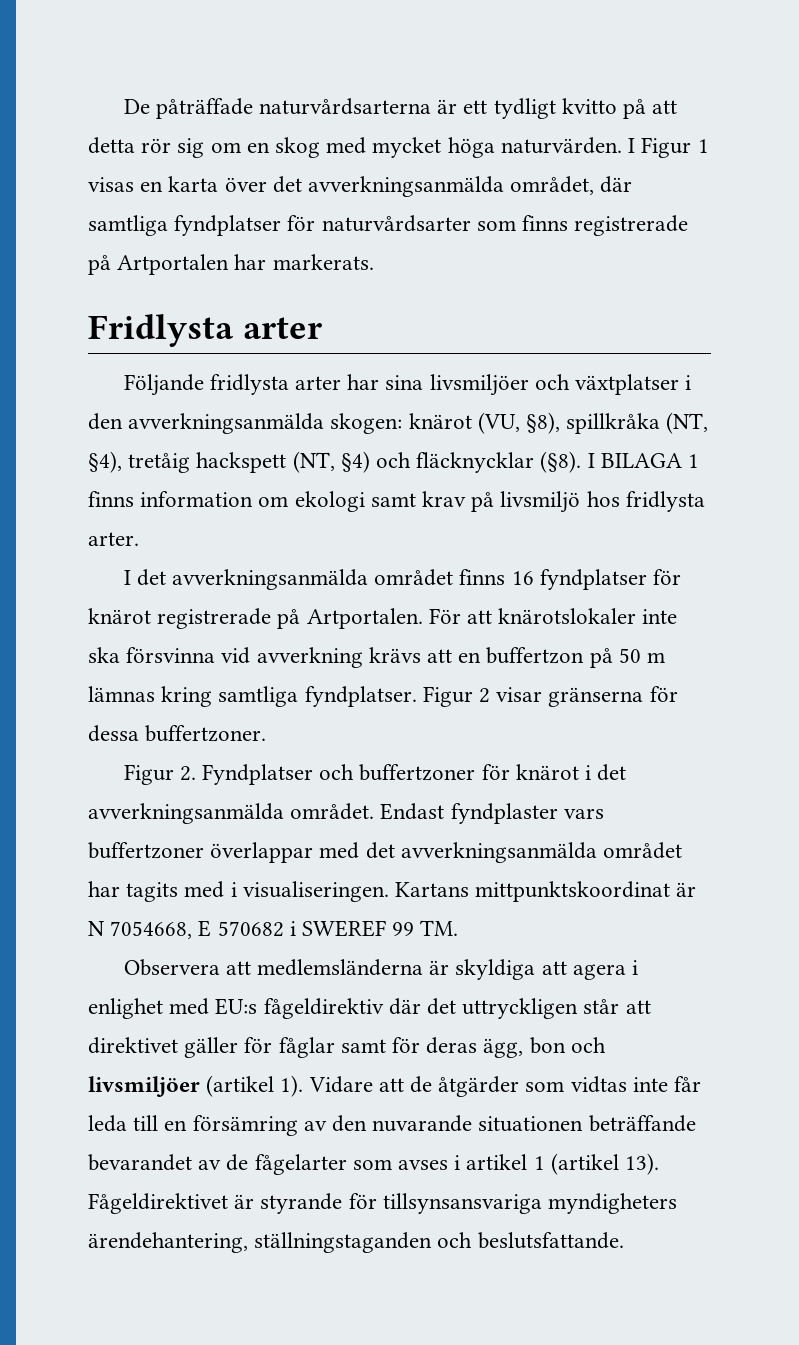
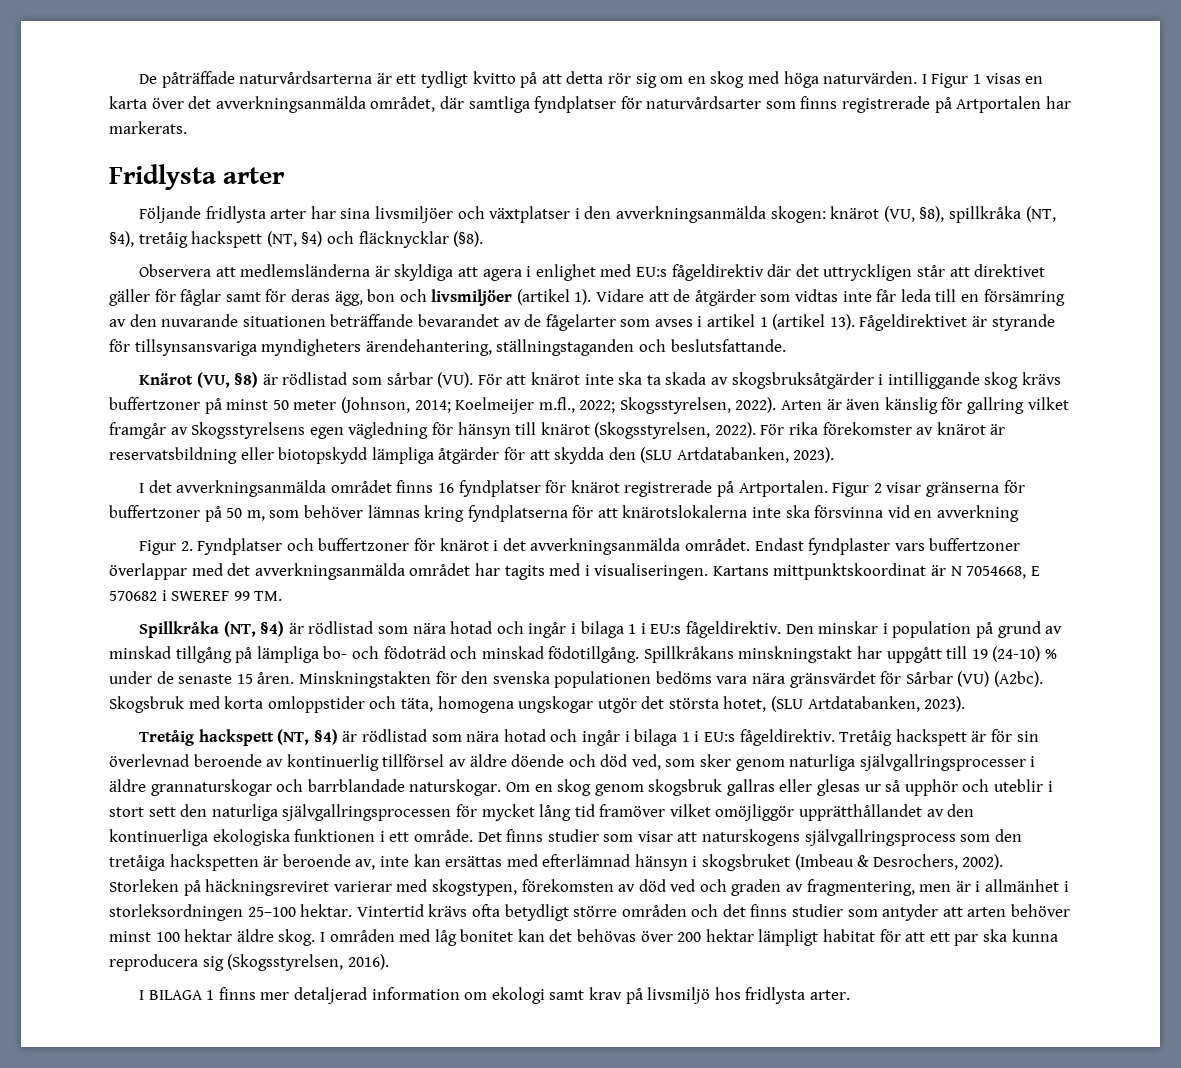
- De påträffade naturvårdsarterna är ett tydligt kvitto på att detta rör sig om en skog med mycket höga naturvärden.
+ De påträffade naturvårdsarterna är ett tydligt kvitto på att detta rör sig om en skog med höga naturvärden.
- I BILAGA 1 finns information om ekologi samt krav på livsmiljö hos fridlysta arter.
- I det avverkningsanmälda området finns 16 fyndplatser för knärot registrerade på Artportalen. För att knärotslokaler inte ska försvinna vid avverkning krävs att en buffertzon på 50 m lämnas kring samtliga fyndplatser. Figur 2 visar gränserna för dessa buffertzoner.
- Figur 2. Fyndplatser och buffertzoner för knärot i det avverkningsanmälda området. Endast fyndplaster vars buffertzoner överlappar med det avverkningsanmälda området har tagits med i visualiseringen. Kartans mittpunktskoordinat är N 7054668, E 570682 i SWEREF 99 TM.
+ Knärot (VU, §8) är rödlistad som sårbar (VU). För att knärot inte ska ta skada av skogsbruksåtgärder i intilliggande skog krävs buffertzoner på minst 50 meter (Johnson, 2014; Koelmeijer m.fl., 2022; Skogsstyrelsen, 2022). Arten är även känslig för gallring vilket framgår av Skogsstyrelsens egen vägledning för hänsyn till knärot (Skogsstyrelsen, 2022). För rika förekomster av knärot är reservatsbildning eller biotopskydd lämpliga åtgärder för att skydda den (SLU Artdatabanken, 2023).
+ I det avverkningsanmälda området finns 16 fyndplatser för knärot registrerade på Artportalen. Figur 2 visar gränserna för buffertzoner på 50 m, som behöver lämnas kring fyndplatserna för att knärotslokalerna inte ska försvinna vid en avverkning
+ Figur 2. Fyndplatser och buffertzoner för knärot i det avverkningsanmälda området. Endast fyndplaster vars buffertzoner överlappar med det avverkningsanmälda området har tagits med i visualiseringen. Kartans mittpunktskoordinat är N 7054668, E 570682 i SWEREF 99 TM.
+ Spillkråka (NT, §4) är rödlistad som nära hotad och ingår i bilaga 1 i EU:s fågeldirektiv. Den minskar i population på grund av minskad tillgång på lämpliga bo- och födoträd och minskad födotillgång. Spillkråkans minskningstakt har uppgått till 19 (24-10) % under de senaste 15 åren. Minskningstakten för den svenska populationen bedöms vara nära gränsvärdet för Sårbar (VU) (A2bc). Skogsbruk med korta omloppstider och täta, homogena ungskogar utgör det största hotet, (SLU Artdatabanken, 2023).
+ Tretåig hackspett (NT, §4) är rödlistad som nära hotad och ingår i bilaga 1 i EU:s fågeldirektiv. Tretåig hackspett är för sin överlevnad beroende av kontinuerlig tillförsel av äldre döende och död ved, som sker genom naturliga självgallringsprocesser i äldre grannaturskogar och barrblandade naturskogar. Om en skog genom skogsbruk gallras eller glesas ur så upphör och uteblir i stort sett den naturliga självgallringsprocessen för mycket lång tid framöver vilket omöjliggör upprätthållandet av den kontinuerliga ekologiska funktionen i ett område. Det finns studier som visar att naturskogens självgallringsprocess som den tretåiga hackspetten är beroende av, inte kan ersättas med efterlämnad hänsyn i skogsbruket (Imbeau & Desrochers, 2002). Storleken på häckningsreviret varierar med skogstypen, förekomsten av död ved och graden av fragmentering, men är i allmänhet i storleksordningen 25–100 hektar. Vintertid krävs ofta betydligt större områden och det finns studier som antyder att arten behöver minst 100 hektar äldre skog. I områden med låg bonitet kan det behövas över 200 hektar lämpligt habitat för att ett par ska kunna reproducera sig (Skogsstyrelsen, 2016).
+ I BILAGA 1 finns mer detaljerad information om ekologi samt krav på livsmiljö hos fridlysta arter.

